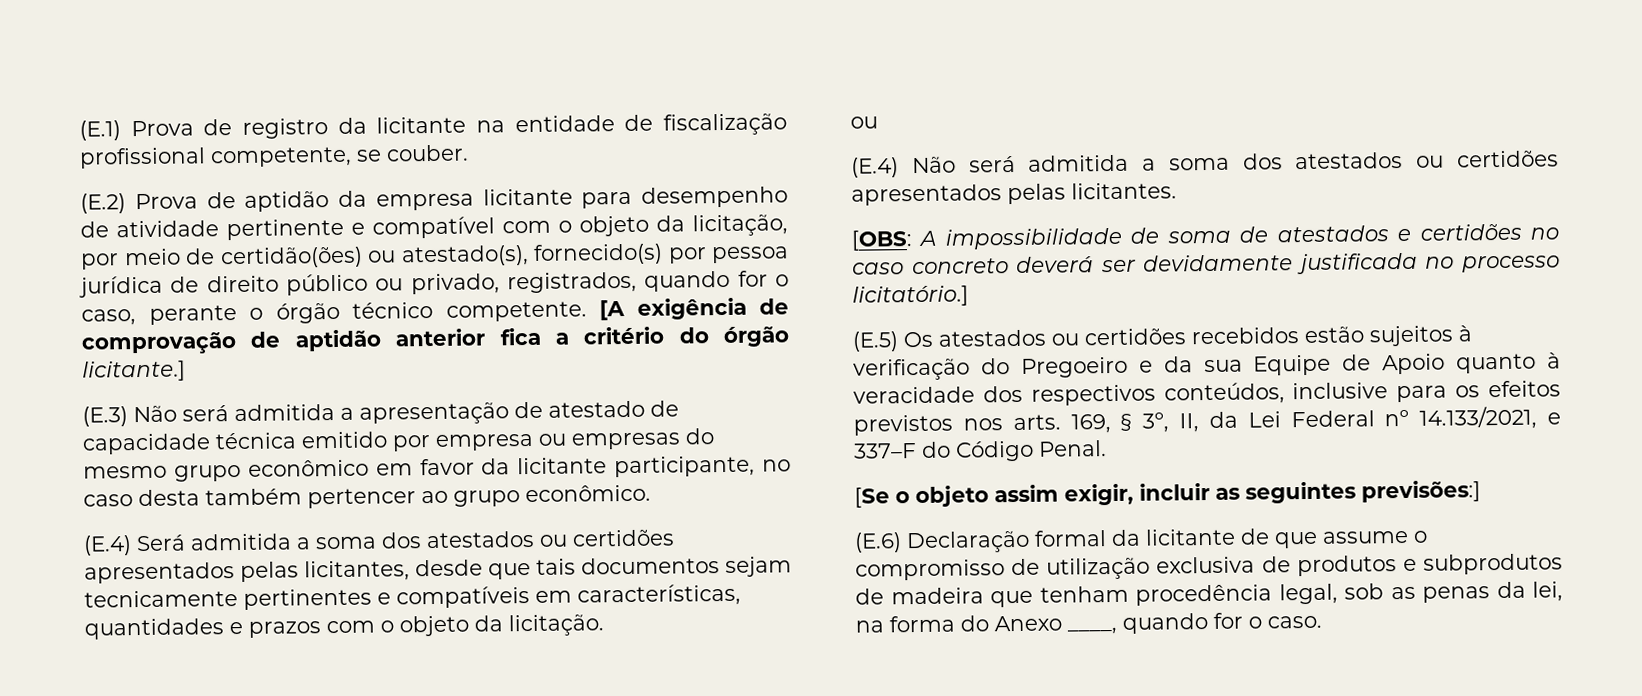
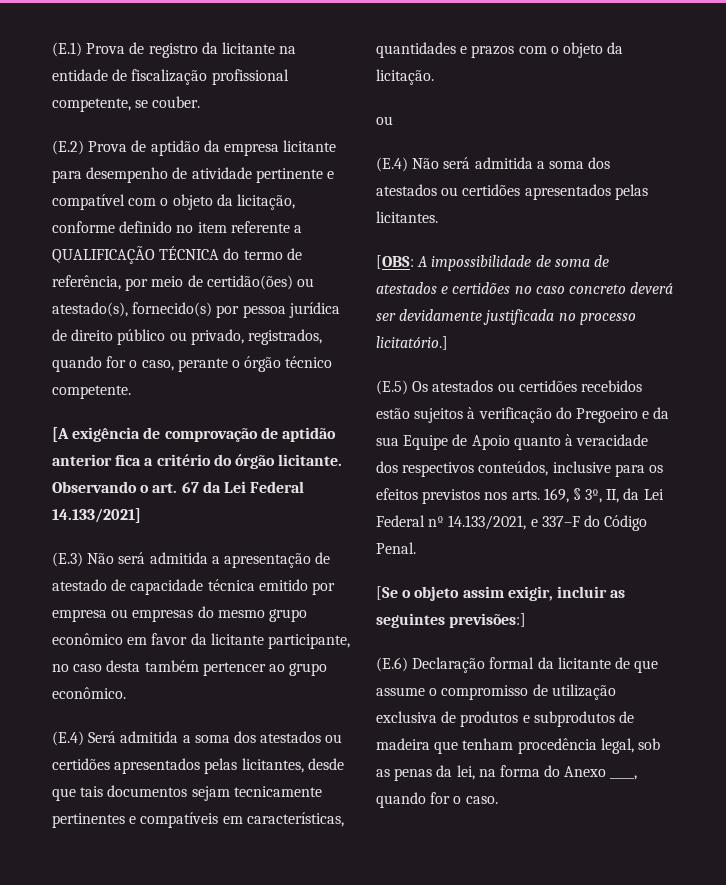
- (E.2) Prova de aptidão da empresa licitante para desempenho de atividade pertinente e compatível com o objeto da licitação, por meio de certidão(ões) ou atestado(s), fornecido(s) por pessoa jurídica de direito público ou privado, registrados, quando for o caso, perante o órgão técnico competente. [A exigência de comprovação de aptidão anterior fica a critério do órgão licitante.]
+ (E.2) Prova de aptidão da empresa licitante para desempenho de atividade pertinente e compatível com o objeto da licitação, conforme definido no item referente a QUALIFICAÇÃO TÉCNICA do termo de referência, por meio de certidão(ões) ou atestado(s), fornecido(s) por pessoa jurídica de direito público ou privado, registrados, quando for o caso, perante o órgão técnico competente.
+ [A exigência de comprovação de aptidão anterior fica a critério do órgão licitante. Observando o art. 67 da Lei Federal 14.133/2021]

